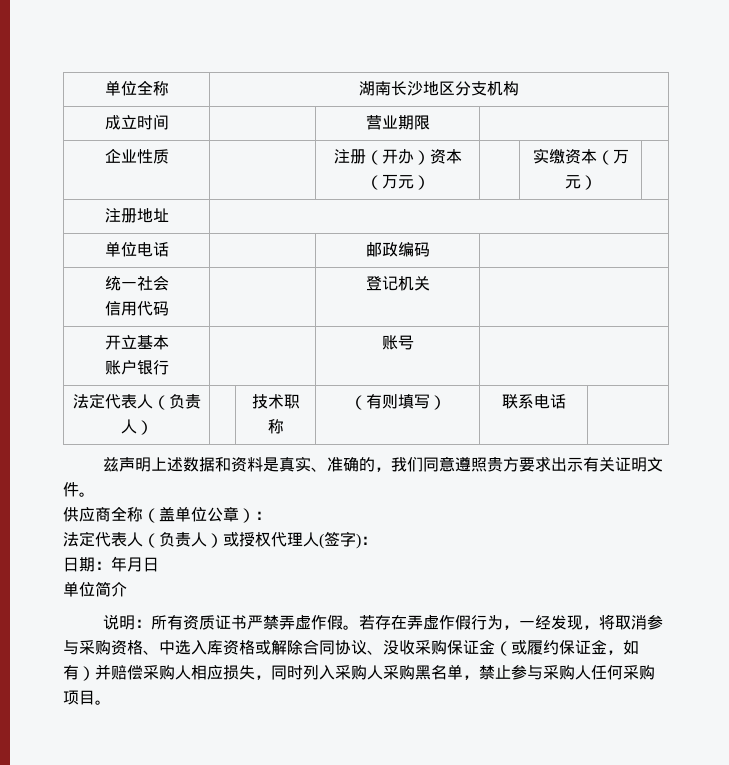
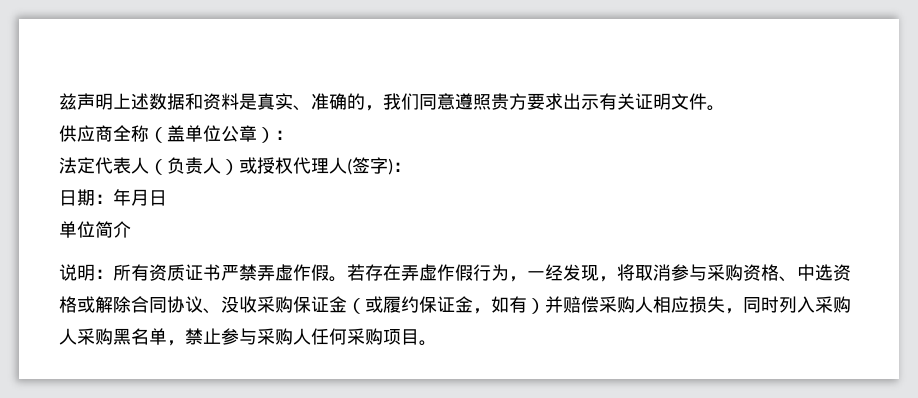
- 单位全称 | 湖南长沙地区分支机构
- 成立时间 | | 营业期限 |
- 企业性质 | | 注册（开办）资本（万元） | | 实缴资本（万元） |
- 注册地址 |
- 单位电话 | | 邮政编码 |
- 统一社会
- 信用代码 | | 登记机关 |
- 开立基本
- 账户银行 | | 账号 |
- 法定代表人（负责人） | | 技术职称 | （有则填写） | 联系电话 |
- 若存在弄虚作假行为，一经发现，将取消参与采购资格、中选入库资格或解除合同协议、没收采购保证金（或履约保证金，如有）并赔偿采购人相应损失，同时列入采购人采购黑名单，禁止参与采购人任何采购项目。
+ 若存在弄虚作假行为，一经发现，将取消参与采购资格、中选资格或解除合同协议、没收采购保证金（或履约保证金，如有）并赔偿采购人相应损失，同时列入采购人采购黑名单，禁止参与采购人任何采购项目。

